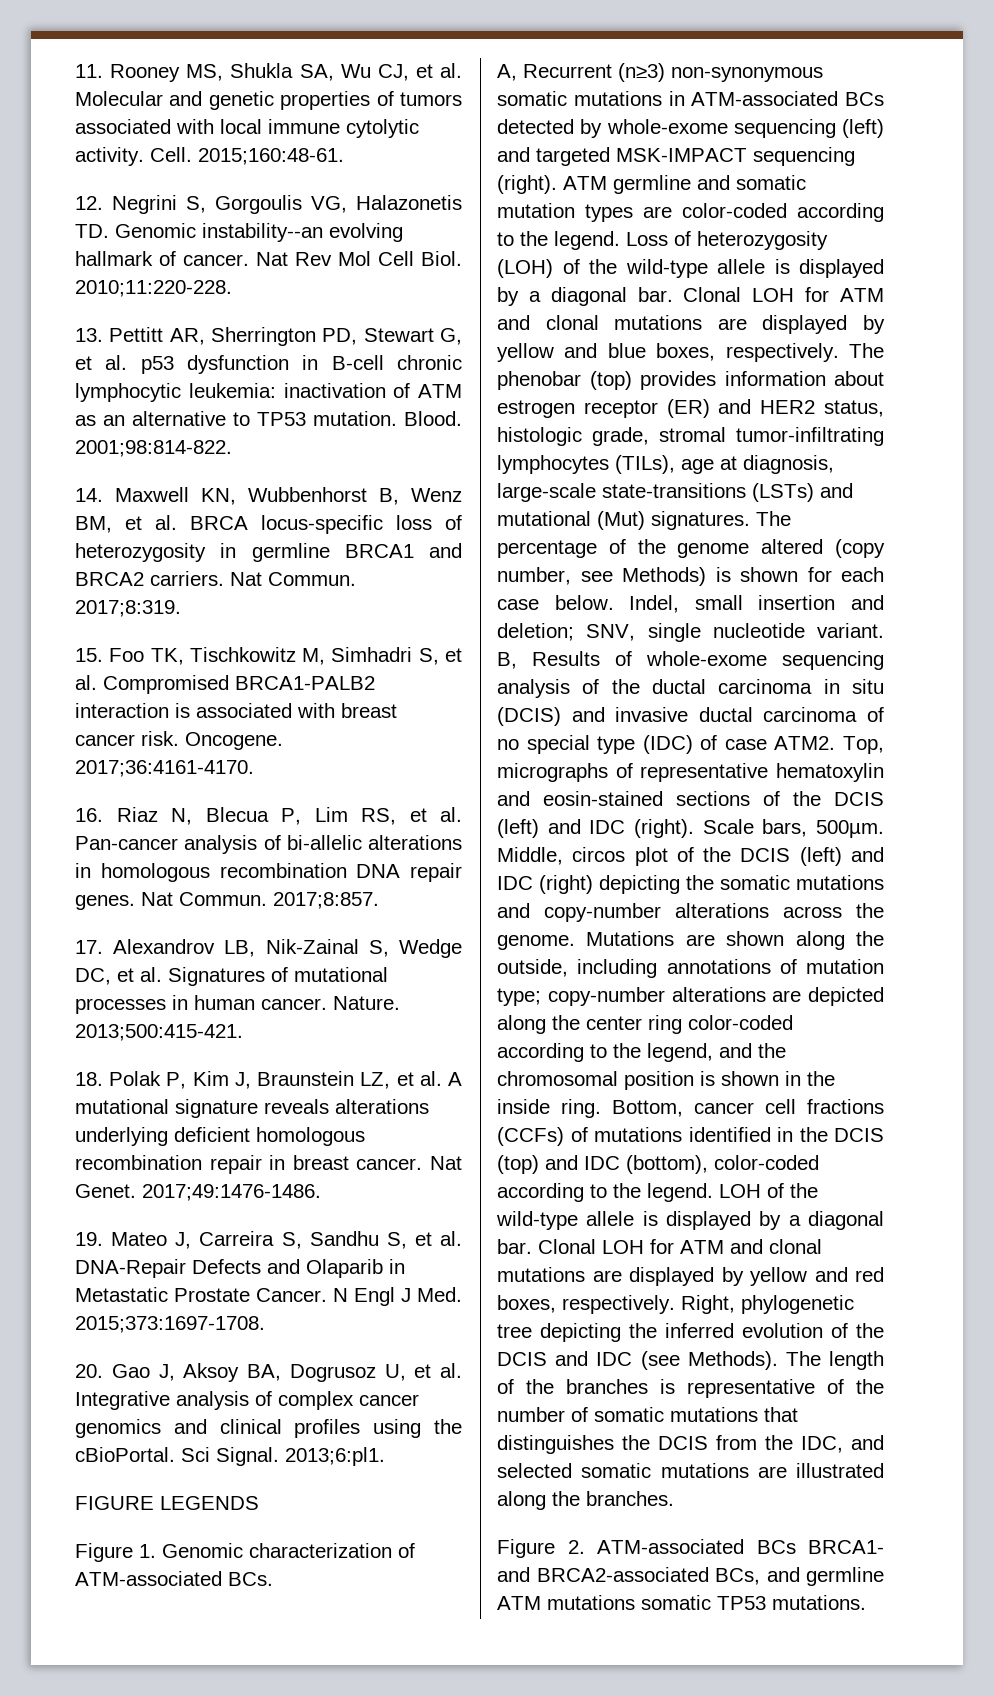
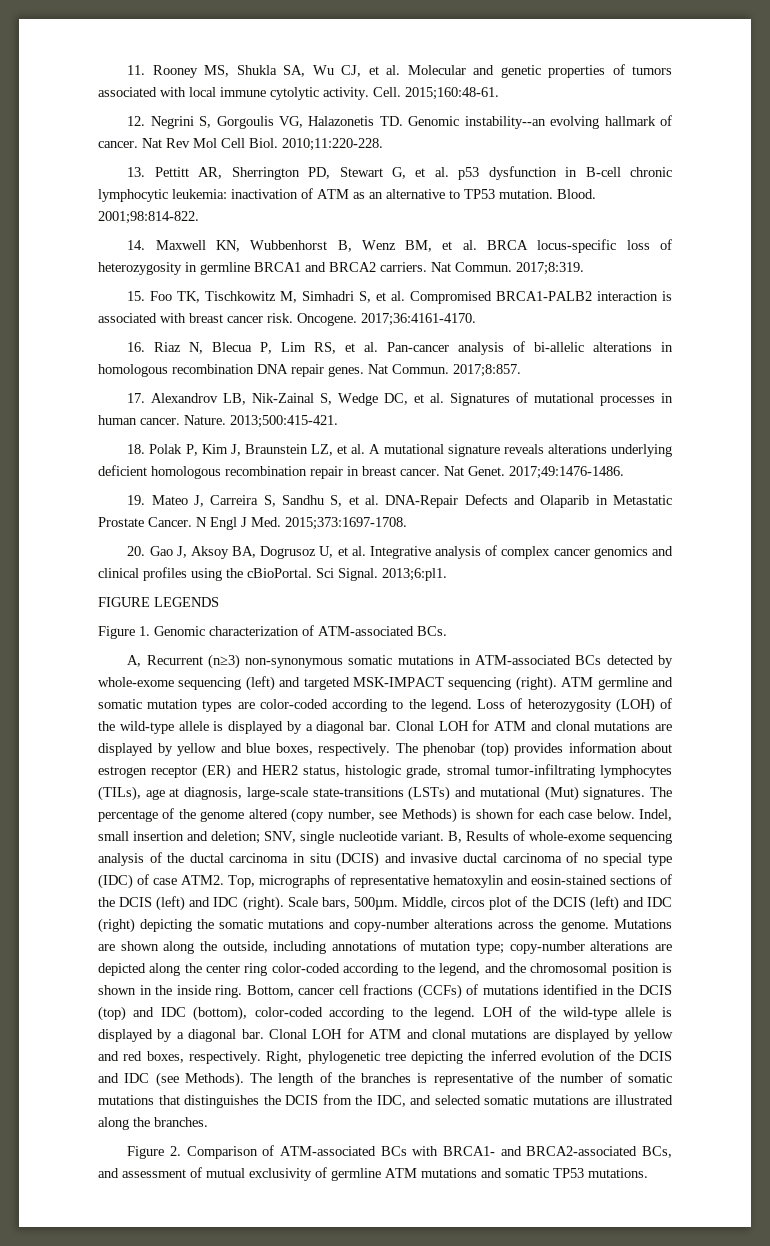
- Figure 2. ATM-associated BCs BRCA1- and BRCA2-associated BCs, and germline ATM mutations somatic TP53 mutations.
+ Figure 2. Comparison of ATM-associated BCs with BRCA1- and BRCA2-associated BCs, and assessment of mutual exclusivity of germline ATM mutations and somatic TP53 mutations.

